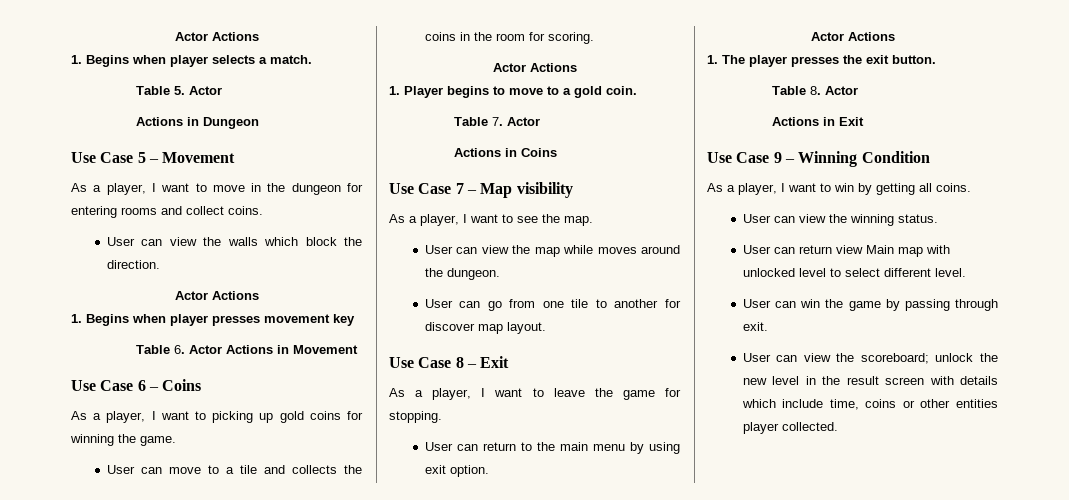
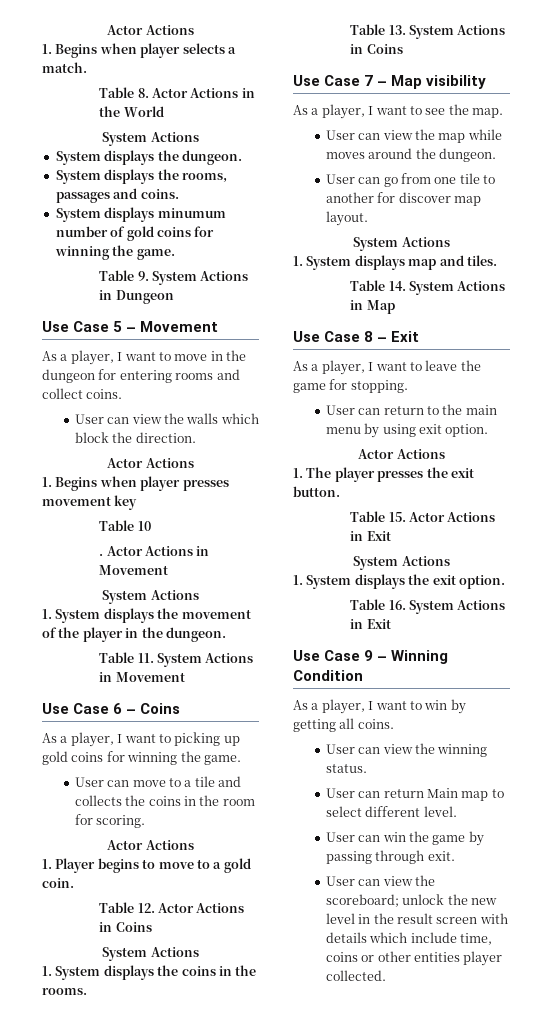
- Table 5. Actor
- Actions in Dungeon
+ Table 8. Actor Actions in the World
+ System Actions
+ System displays the dungeon.
+ System displays the rooms, passages and coins.
+ System displays minumum number of gold coins for winning the game.
+ Table 9. System Actions in Dungeon
- Table 6. Actor Actions in Movement
+ Table 10
+ . Actor Actions in Movement
+ System Actions
+ 1. System displays the movement of the player in the dungeon.
+ Table 11. System Actions in Movement
- Table 7. Actor
- Actions in Coins
+ Table 12. Actor Actions in Coins
+ System Actions
+ 1. System displays the coins in the rooms.
+ Table 13. System Actions in Coins
  User can go from one tile to another for discover map layout.
+ System Actions
+ 1. System displays map and tiles.
+ Table 14. System Actions in Map
- Table 8. Actor
- Actions in Exit
+ Table 15. Actor Actions in Exit
+ System Actions
+ 1. System displays the exit option.
+ Table 16. System Actions in Exit
- User can return view Main map with unlocked level to select different level.
+ User can return Main map to select different level.

